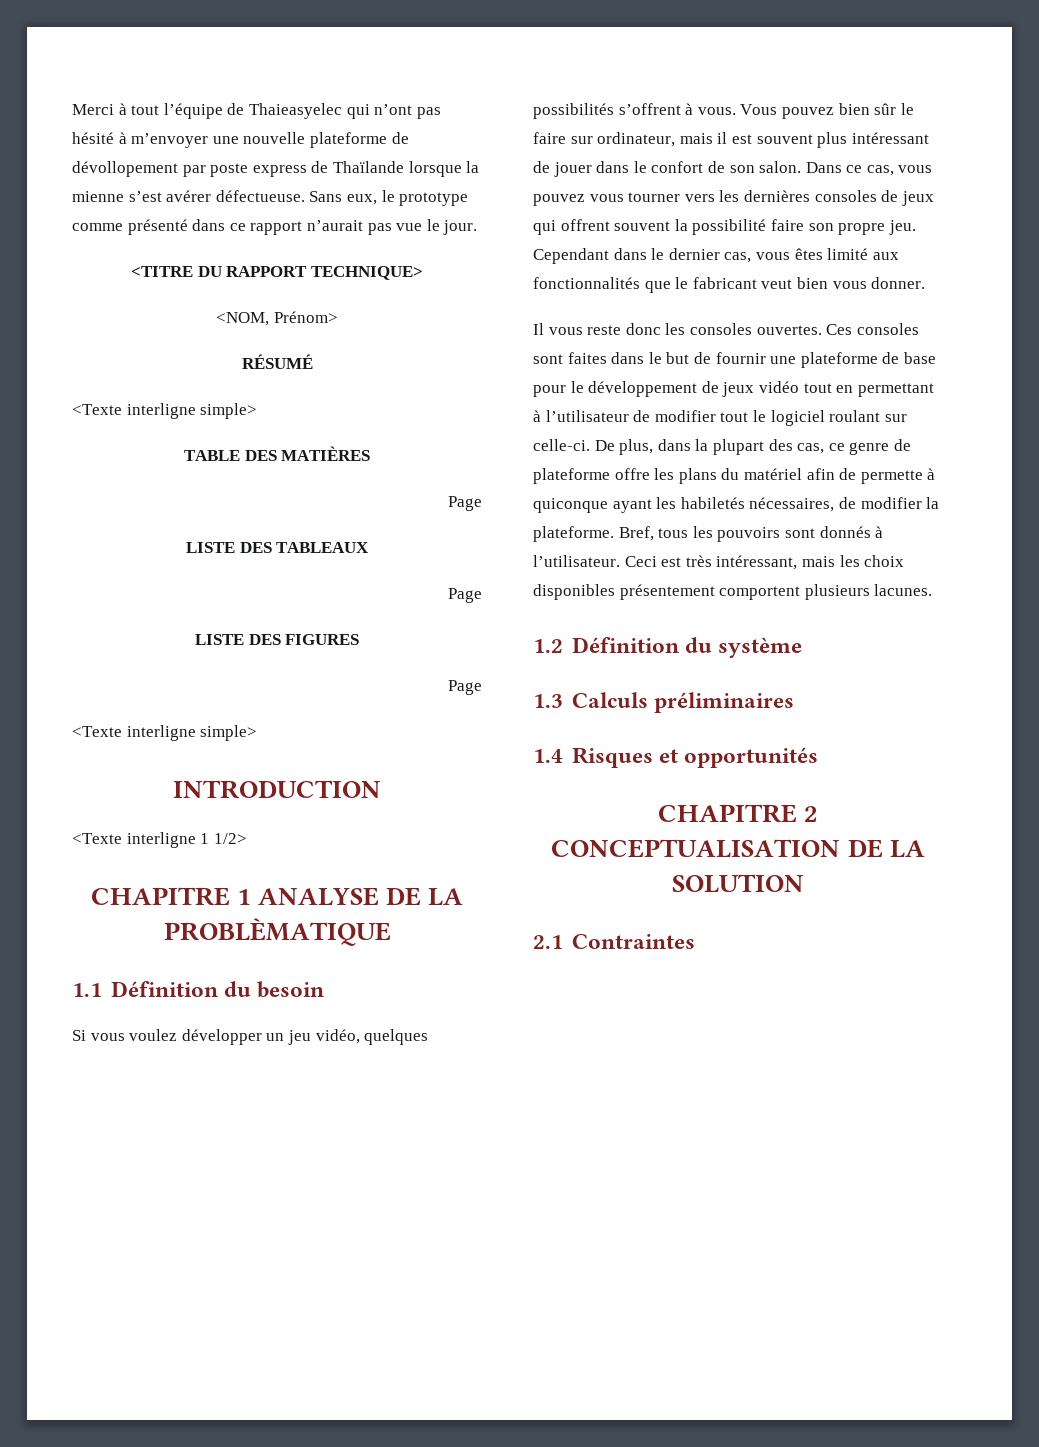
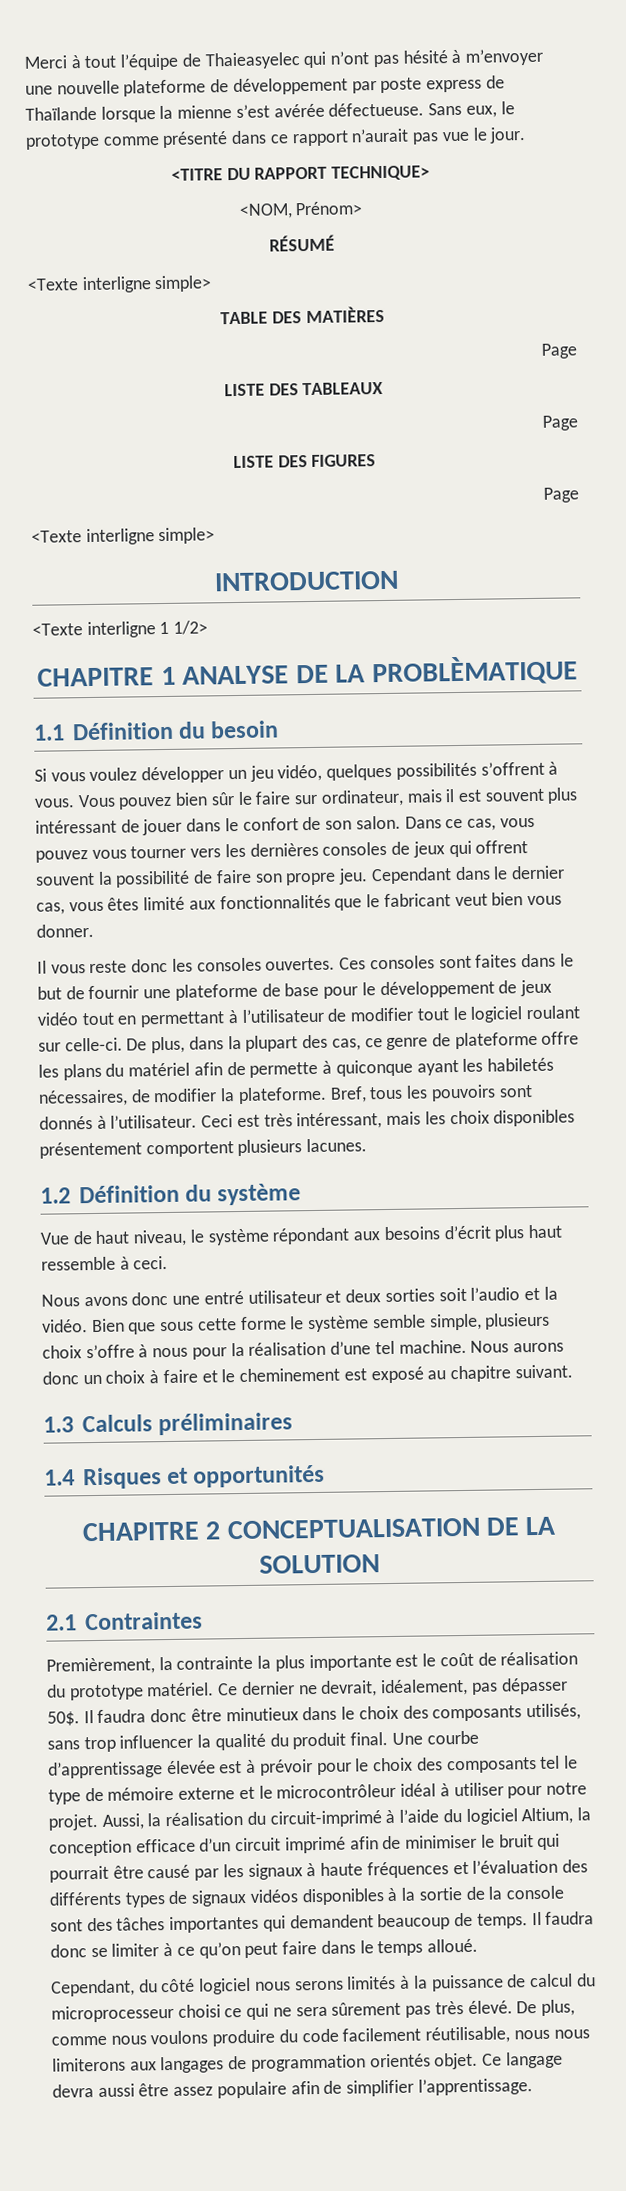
- Merci à tout l’équipe de Thaieasyelec qui n’ont pas hésité à m’envoyer une nouvelle plateforme de dévollopement par poste express de Thaïlande lorsque la mienne s’est avérer défectueuse.
+ Merci à tout l’équipe de Thaieasyelec qui n’ont pas hésité à m’envoyer une nouvelle plateforme de développement par poste express de Thaïlande lorsque la mienne s’est avérée défectueuse.
- Dans ce cas, vous pouvez vous tourner vers les dernières consoles de jeux qui offrent souvent la possibilité faire son propre jeu.
+ Dans ce cas, vous pouvez vous tourner vers les dernières consoles de jeux qui offrent souvent la possibilité de faire son propre jeu.
+ Vue de haut niveau, le système répondant aux besoins d’écrit plus haut ressemble à ceci.
+ Nous avons donc une entré utilisateur et deux sorties soit l’audio et la vidéo. Bien que sous cette forme le système semble simple, plusieurs choix s’offre à nous pour la réalisation d’une tel machine. Nous aurons donc un choix à faire et le cheminement est exposé au chapitre suivant.
+ Premièrement, la contrainte la plus importante est le coût de réalisation du prototype matériel. Ce dernier ne devrait, idéalement, pas dépasser 50$. Il faudra donc être minutieux dans le choix des composants utilisés, sans trop influencer la qualité du produit final. Une courbe d’apprentissage élevée est à prévoir pour le choix des composants tel le type de mémoire externe et le microcontrôleur idéal à utiliser pour notre projet. Aussi, la réalisation du circuit-imprimé à l’aide du logiciel Altium, la conception efficace d’un circuit imprimé afin de minimiser le bruit qui pourrait être causé par les signaux à haute fréquences et l’évaluation des différents types de signaux vidéos disponibles à la sortie de la console sont des tâches importantes qui demandent beaucoup de temps. Il faudra donc se limiter à ce qu’on peut faire dans le temps alloué.
+ Cependant, du côté logiciel nous serons limités à la puissance de calcul du microprocesseur choisi ce qui ne sera sûrement pas très élevé. De plus, comme nous voulons produire du code facilement réutilisable, nous nous limiterons aux langages de programmation orientés objet. Ce langage devra aussi être assez populaire afin de simplifier l’apprentissage.

